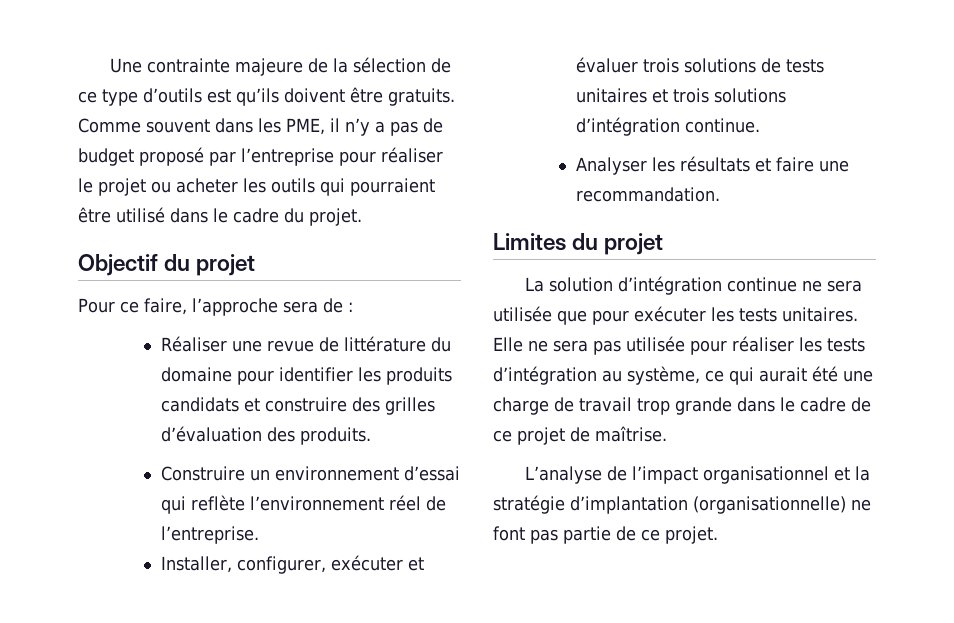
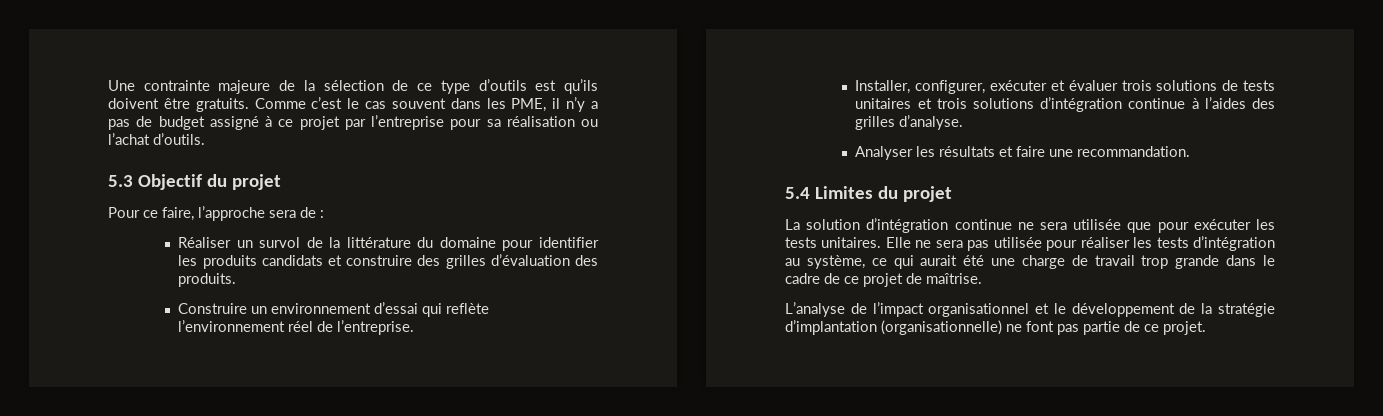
- Comme souvent dans les PME, il n’y a pas de budget proposé par l’entreprise pour réaliser le projet ou acheter les outils qui pourraient être utilisé dans le cadre du projet.
- Objectif du projet
+ Comme c’est le cas souvent dans les PME, il n’y a pas de budget assigné à ce projet par l’entreprise pour sa réalisation ou l’achat d’outils.
+ 5.3 Objectif du projet
- Réaliser une revue de littérature du domaine pour identifier les produits candidats et construire des grilles d’évaluation des produits.
+ Réaliser un survol de la littérature du domaine pour identifier les produits candidats et construire des grilles d’évaluation des produits.
- Installer, configurer, exécuter et évaluer trois solutions de tests unitaires et trois solutions d’intégration continue.
+ Installer, configurer, exécuter et évaluer trois solutions de tests unitaires et trois solutions d’intégration continue à l’aides des grilles d’analyse.
- Limites du projet
+ 5.4 Limites du projet
- L’analyse de l’impact organisationnel et la stratégie d’implantation (organisationnelle) ne font pas partie de ce projet.
+ L’analyse de l’impact organisationnel et le développement de la stratégie d’implantation (organisationnelle) ne font pas partie de ce projet.

